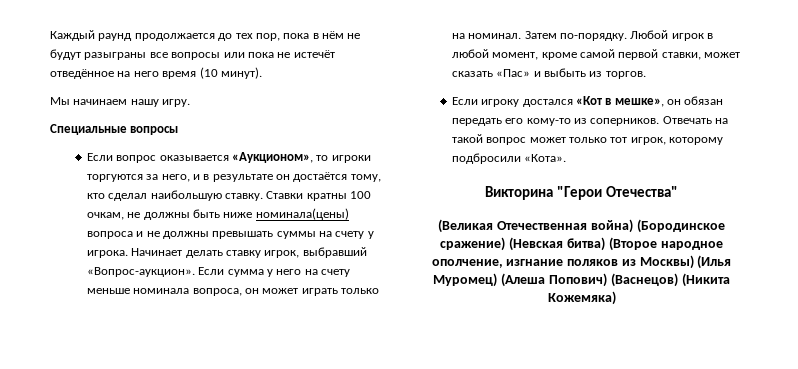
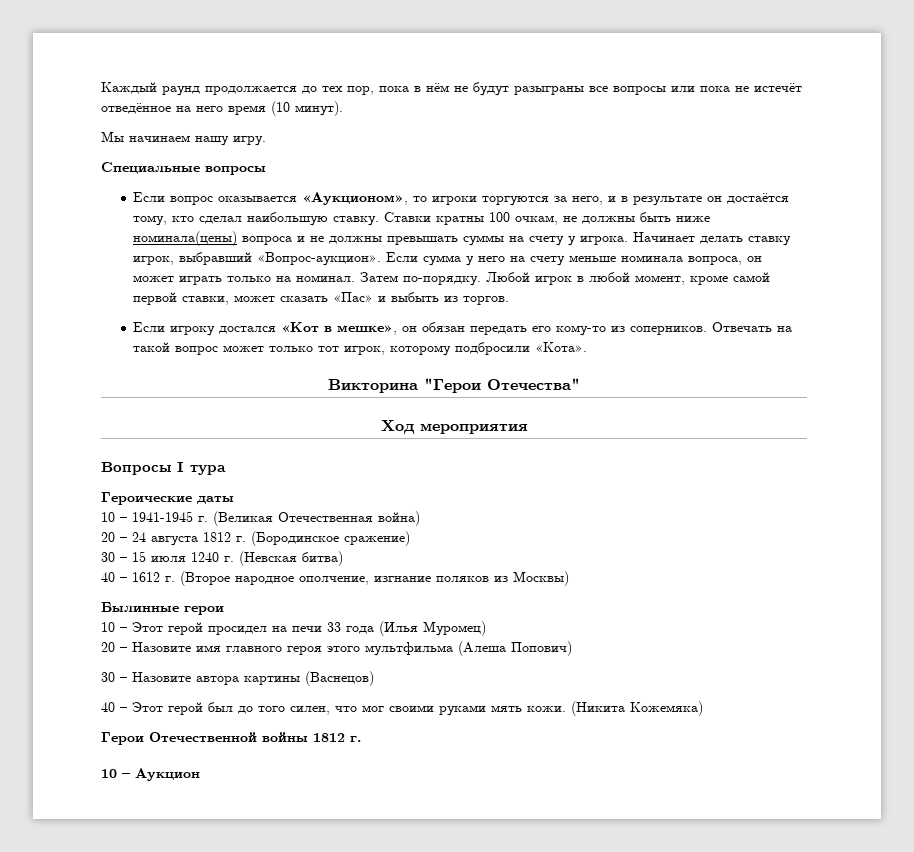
- (Великая Отечественная война) (Бородинское сражение) (Невская битва) (Второе народное ополчение, изгнание поляков из Москвы) (Илья Муромец) (Алеша Попович) (Васнецов) (Никита Кожемяка)
+ Ход мероприятия
+ Вопросы I тура
+ Героические даты
+ 10 – 1941-1945 г. (Великая Отечественная война)
+ 20 – 24 августа 1812 г. (Бородинское сражение)
+ 30 – 15 июля 1240 г. (Невская битва)
+ 40 – 1612 г. (Второе народное ополчение, изгнание поляков из Москвы)
+ Былинные герои
+ 10 – Этот герой просидел на печи 33 года (Илья Муромец)
+ 20 – Назовите имя главного героя этого мультфильма (Алеша Попович)
+ 30 – Назовите автора картины (Васнецов)
+ 40 – Этот герой был до того силен, что мог своими руками мять кожи. (Никита Кожемяка)
+ Герои Отечественной войны 1812 г.
+ 10 – Аукцион

